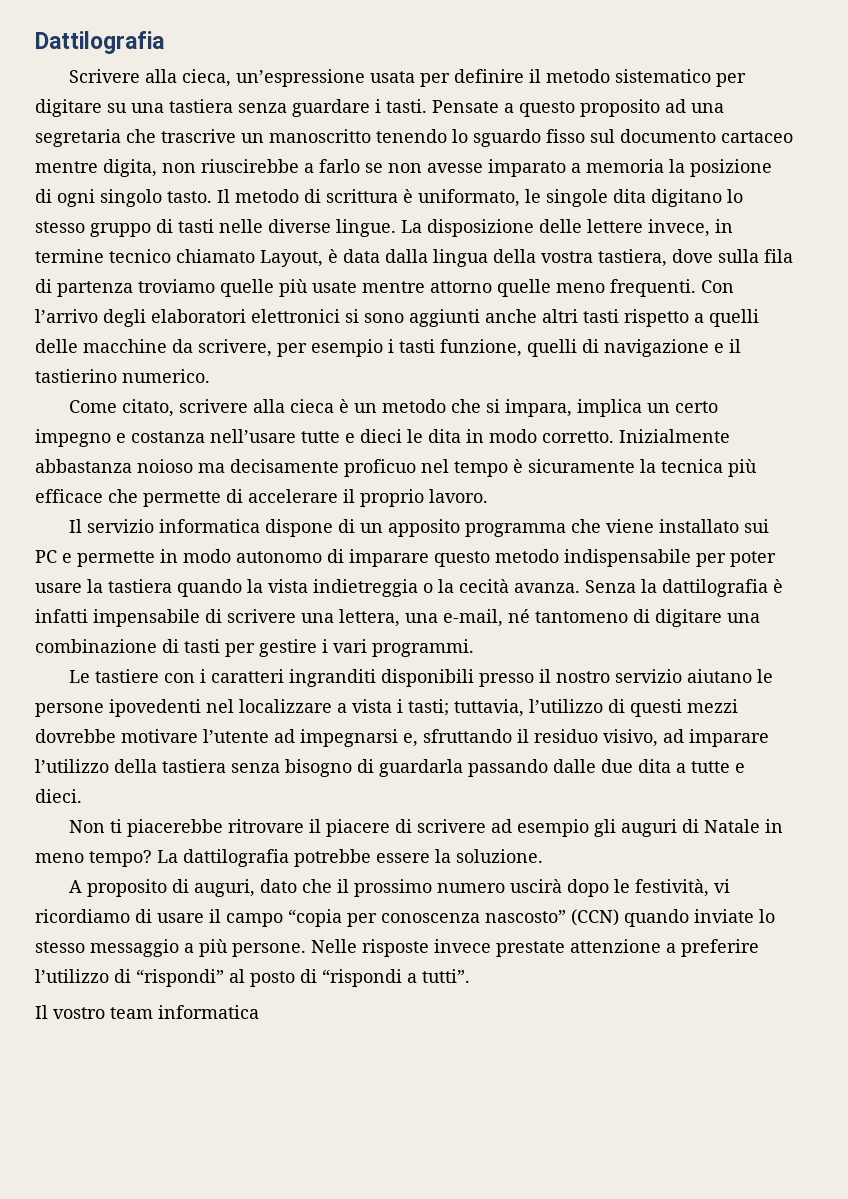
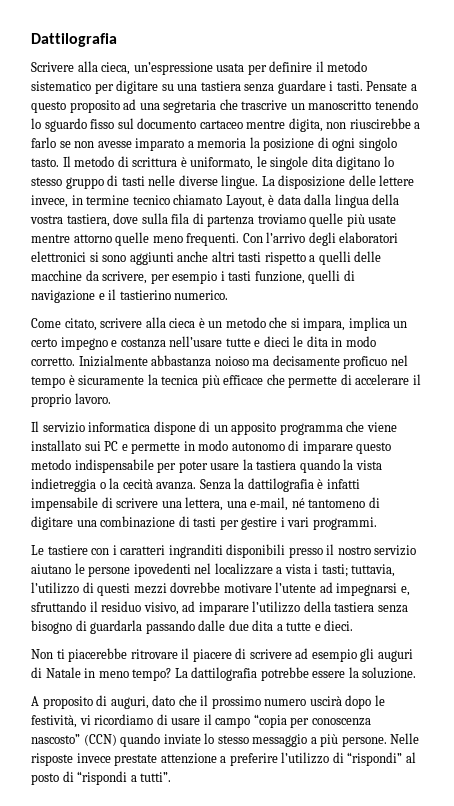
- Il vostro team informatica

